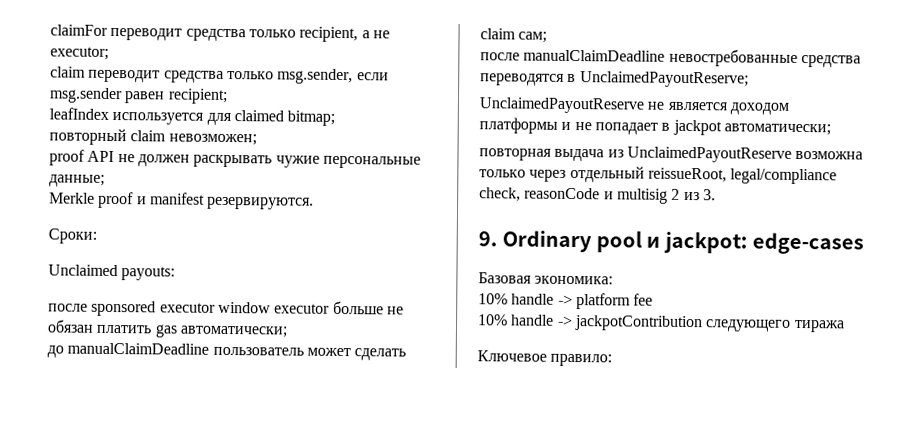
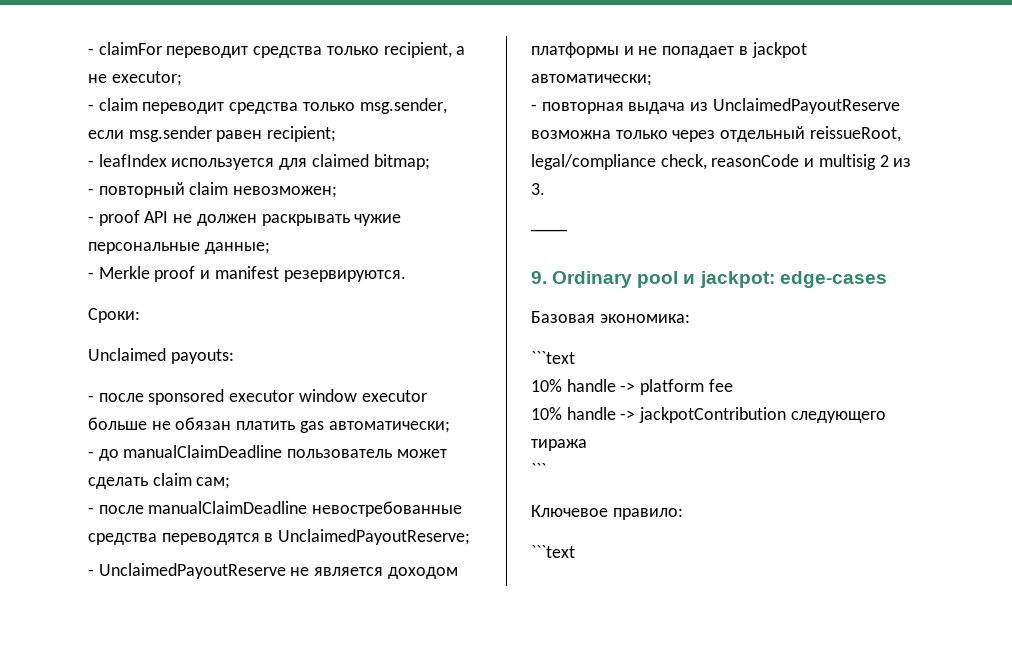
- claimFor переводит средства только recipient, а не executor;
+ - claimFor переводит средства только recipient, а не executor;
- claim переводит средства только msg.sender, если msg.sender равен recipient;
+ - claim переводит средства только msg.sender, если msg.sender равен recipient;
- leafIndex используется для claimed bitmap;
+ - leafIndex используется для claimed bitmap;
- повторный claim невозможен;
+ - повторный claim невозможен;
- proof API не должен раскрывать чужие персональные данные;
+ - proof API не должен раскрывать чужие персональные данные;
- Merkle proof и manifest резервируются.
+ - Merkle proof и manifest резервируются.
- после sponsored executor window executor больше не обязан платить gas автоматически;
+ - после sponsored executor window executor больше не обязан платить gas автоматически;
- до manualClaimDeadline пользователь может сделать claim сам;
+ - до manualClaimDeadline пользователь может сделать claim сам;
- после manualClaimDeadline невостребованные средства переводятся в UnclaimedPayoutReserve;
+ - после manualClaimDeadline невостребованные средства переводятся в UnclaimedPayoutReserve;
- UnclaimedPayoutReserve не является доходом платформы и не попадает в jackpot автоматически;
+ - UnclaimedPayoutReserve не является доходом платформы и не попадает в jackpot автоматически;
- повторная выдача из UnclaimedPayoutReserve возможна только через отдельный reissueRoot, legal/compliance check, reasonCode и multisig 2 из 3.
+ - повторная выдача из UnclaimedPayoutReserve возможна только через отдельный reissueRoot, legal/compliance check, reasonCode и multisig 2 из 3.
+ ────
  Базовая экономика:
+ ```text
+ ```
  Ключевое правило:
+ ```text

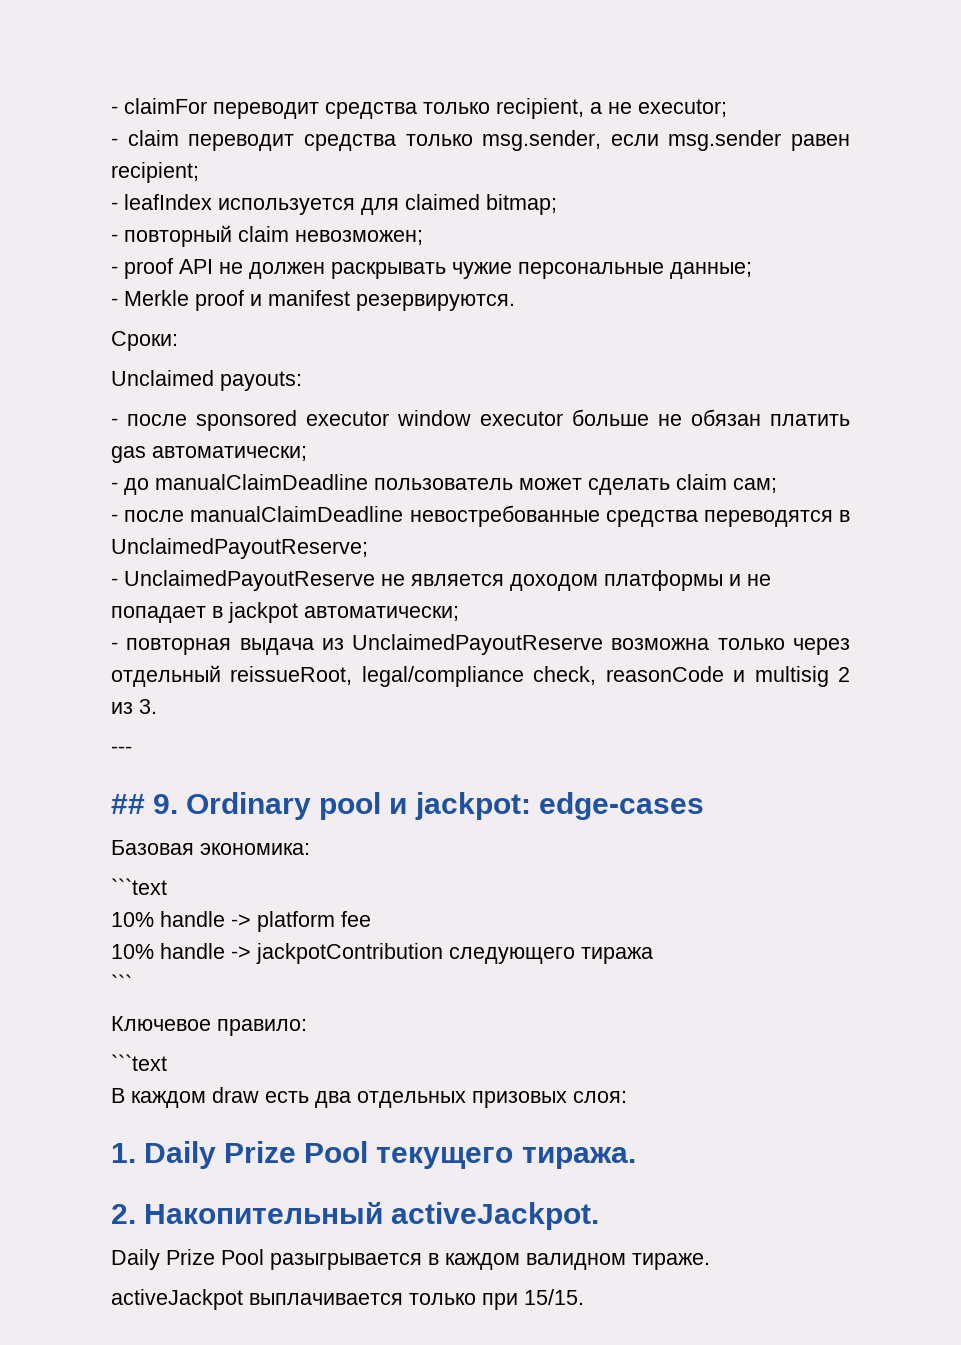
- ────
- 9. Ordinary pool и jackpot: edge-cases
+ ---
+ ## 9. Ordinary pool и jackpot: edge-cases
+ В каждом draw есть два отдельных призовых слоя:
+ 1. Daily Prize Pool текущего тиража.
+ 2. Накопительный activeJackpot.
+ Daily Prize Pool разыгрывается в каждом валидном тираже.
+ activeJackpot выплачивается только при 15/15.

